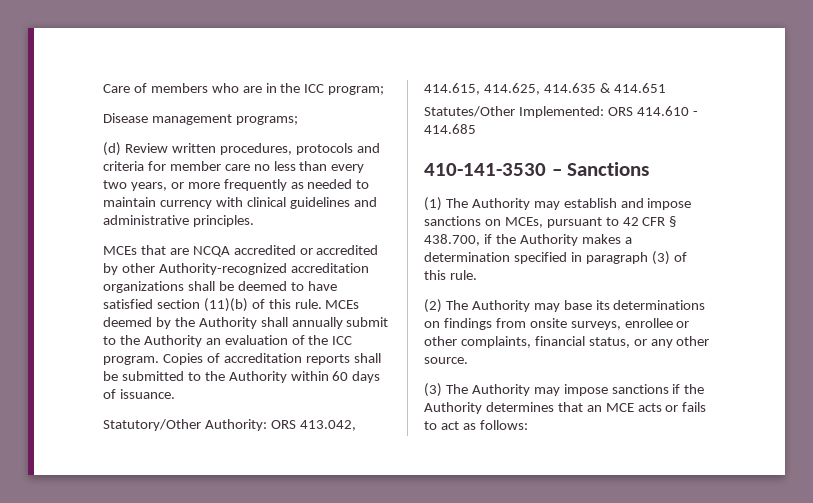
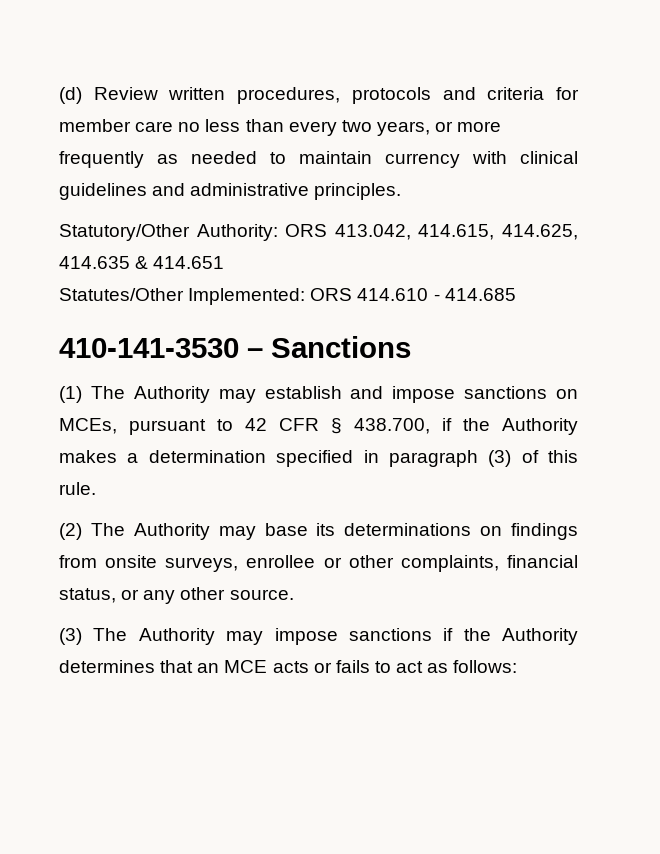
- Care of members who are in the ICC program;
- Disease management programs;
- MCEs that are NCQA accredited or accredited by other Authority-recognized accreditation organizations shall be deemed to have satisfied section (11)(b) of this rule. MCEs deemed by the Authority shall annually submit to the Authority an evaluation of the ICC program. Copies of accreditation reports shall be submitted to the Authority within 60 days of issuance.

